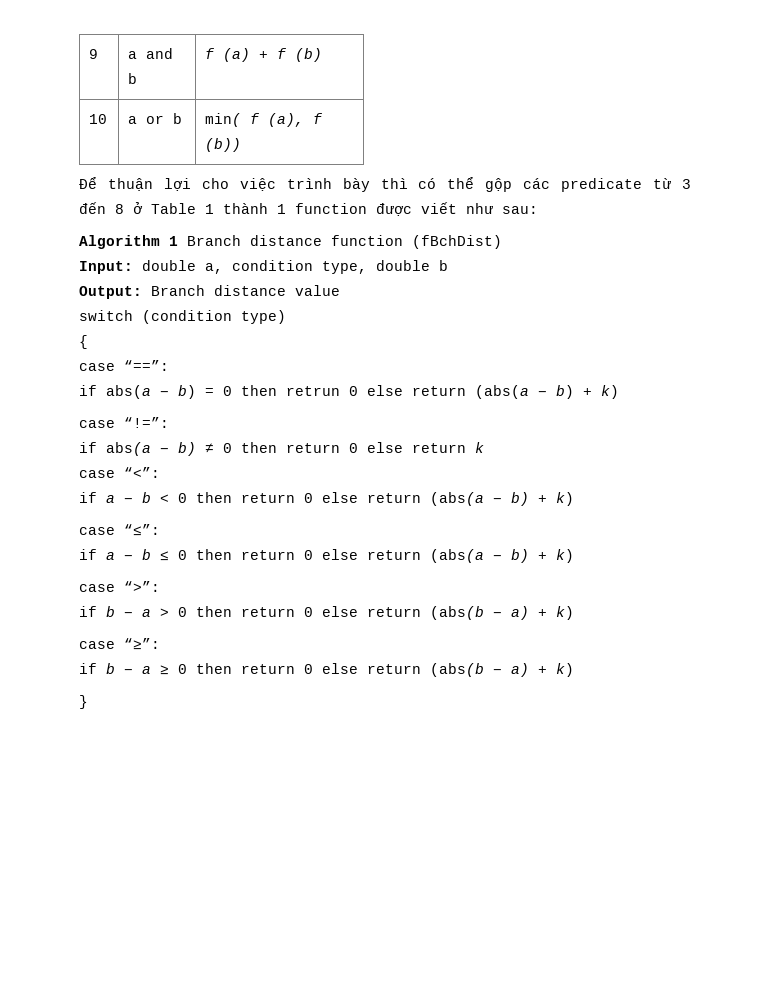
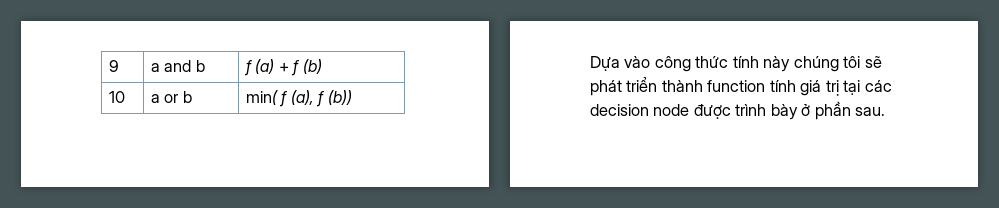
- Để thuận lợi cho việc trình bày thì có thể gộp các predicate từ 3 đến 8 ở Table 1 thành 1 function được viết như sau:
- Algorithm 1 Branch distance function (fBchDist)
- Input: double a, condition type, double b
- Output: Branch distance value
- switch (condition type)
- {
- case “==”:
- if abs(a − b) = 0 then retrun 0 else return (abs(a − b) + k)
- case “!=”:
- if abs(a − b) ≠ 0 then return 0 else return k
- case “<”:
- if a − b < 0 then return 0 else return (abs(a − b) + k)
- case “≤”:
- if a − b ≤ 0 then return 0 else return (abs(a − b) + k)
- case “>”:
- if b − a > 0 then return 0 else return (abs(b − a) + k)
- case “≥”:
- if b − a ≥ 0 then return 0 else return (abs(b − a) + k)
- }
+ Dựa vào công thức tính này chúng tôi sẽ phát triển thành function tính giá trị tại các decision node được trình bày ở phần sau.

